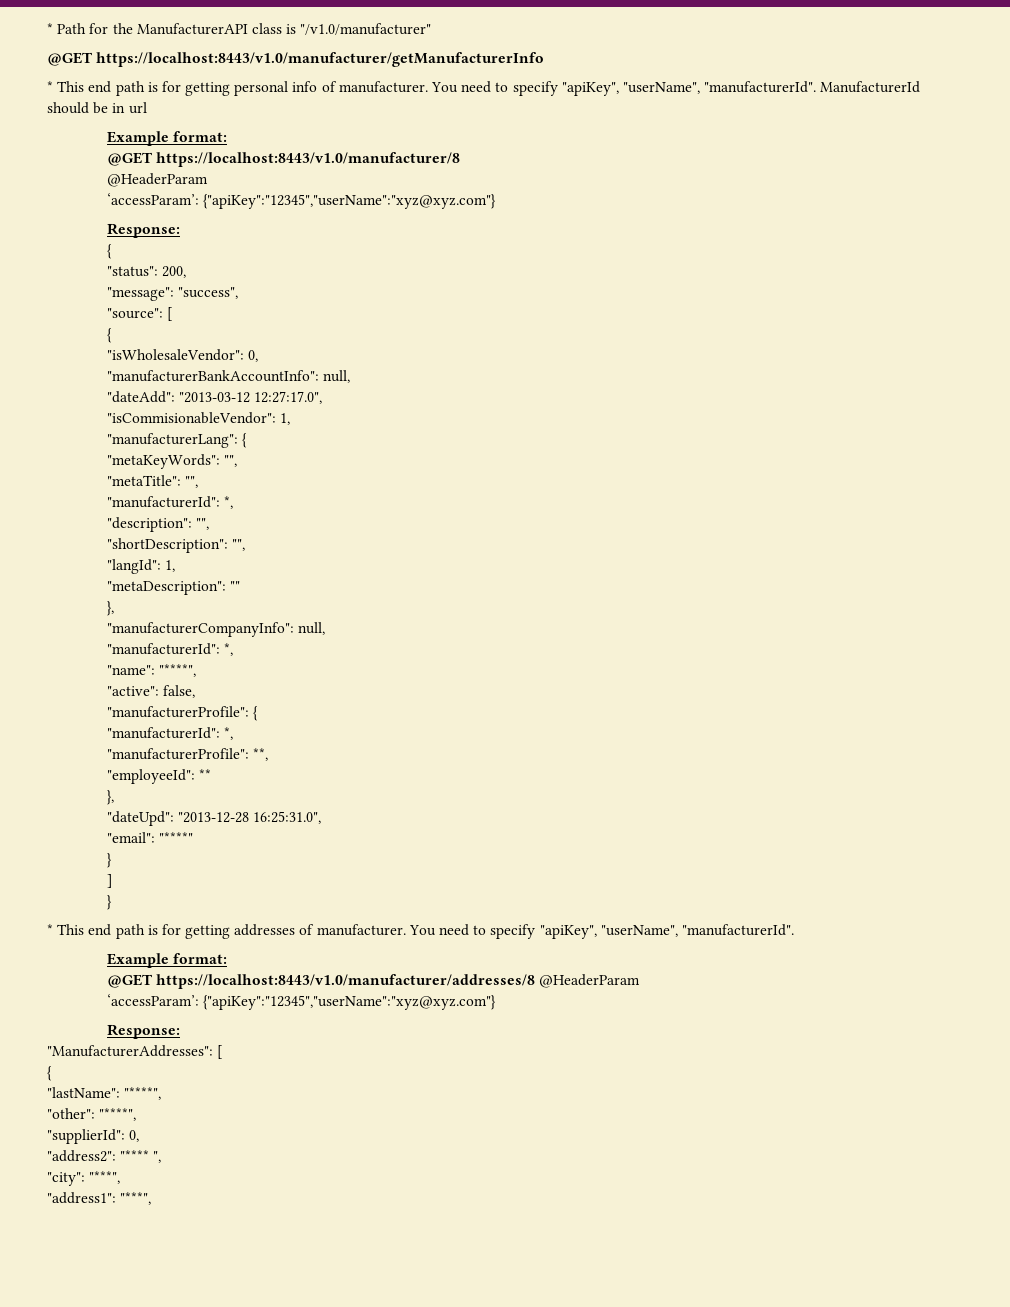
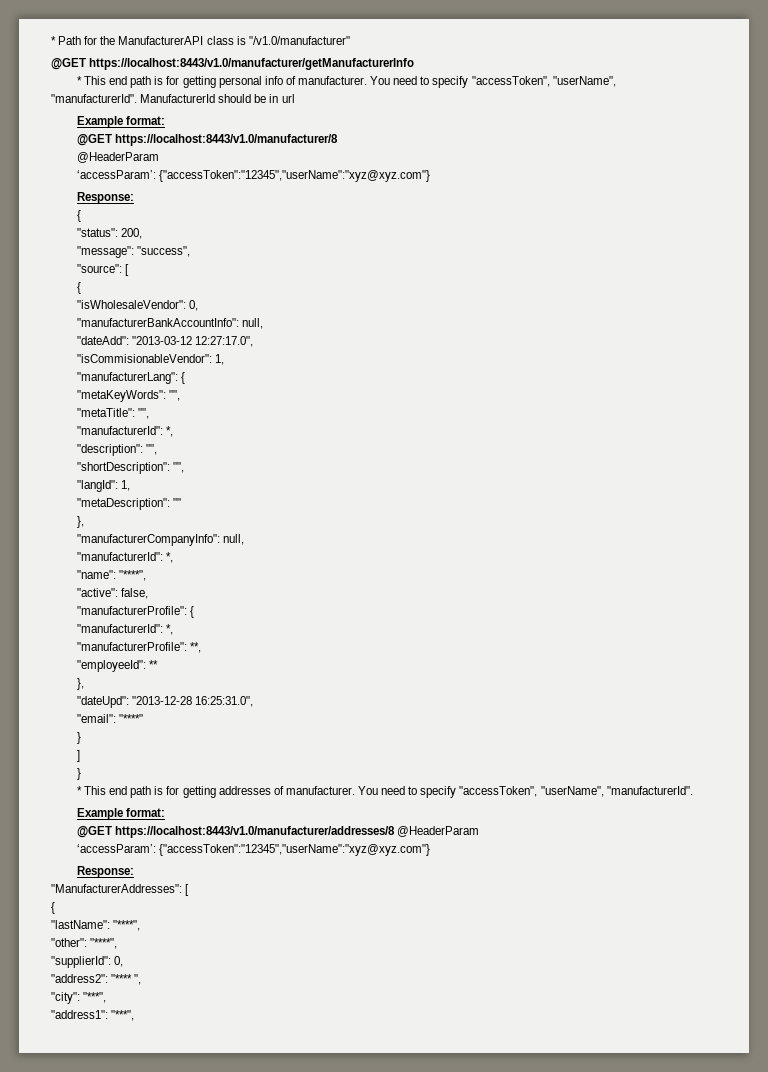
- * This end path is for getting personal info of manufacturer. You need to specify "apiKey", "userName", "manufacturerId".
+ * This end path is for getting personal info of manufacturer. You need to specify "accessToken", "userName", "manufacturerId".
  @GET https://localhost:8443/v1.0/manufacturer/8
  @HeaderParam
- ‘accessParam’: {"apiKey":"12345","userName":"xyz@xyz.com"}
+ ‘accessParam’: {"accessToken":"12345","userName":"xyz@xyz.com"}
- * This end path is for getting addresses of manufacturer. You need to specify "apiKey", "userName", "manufacturerId".
+ * This end path is for getting addresses of manufacturer. You need to specify "accessToken", "userName", "manufacturerId".
  @GET https://localhost:8443/v1.0/manufacturer/addresses/8 @HeaderParam
- ‘accessParam’: {"apiKey":"12345","userName":"xyz@xyz.com"}
+ ‘accessParam’: {"accessToken":"12345","userName":"xyz@xyz.com"}

